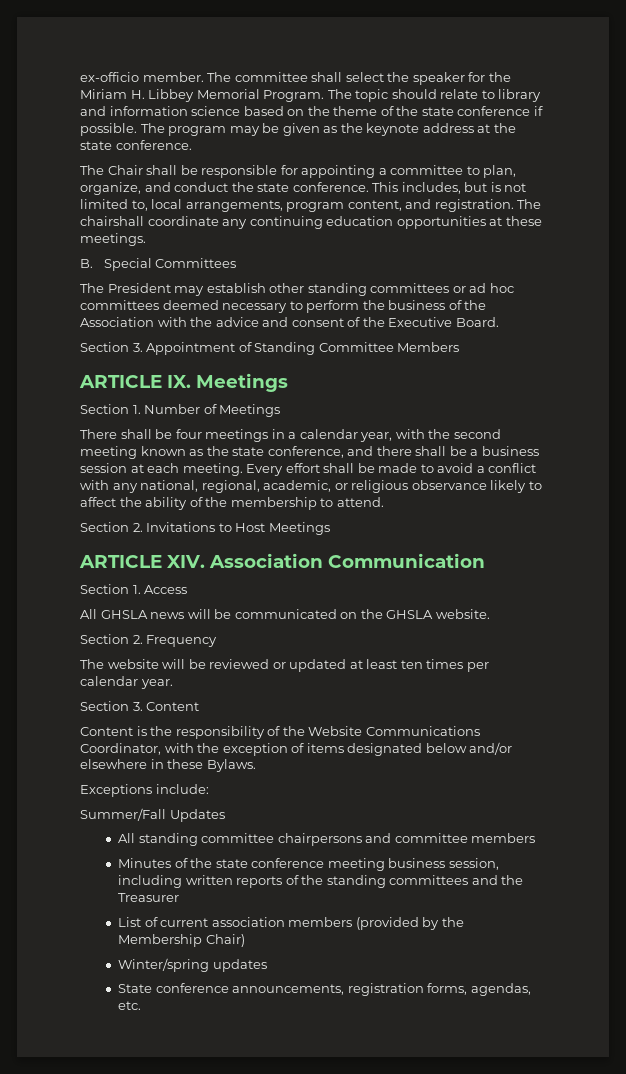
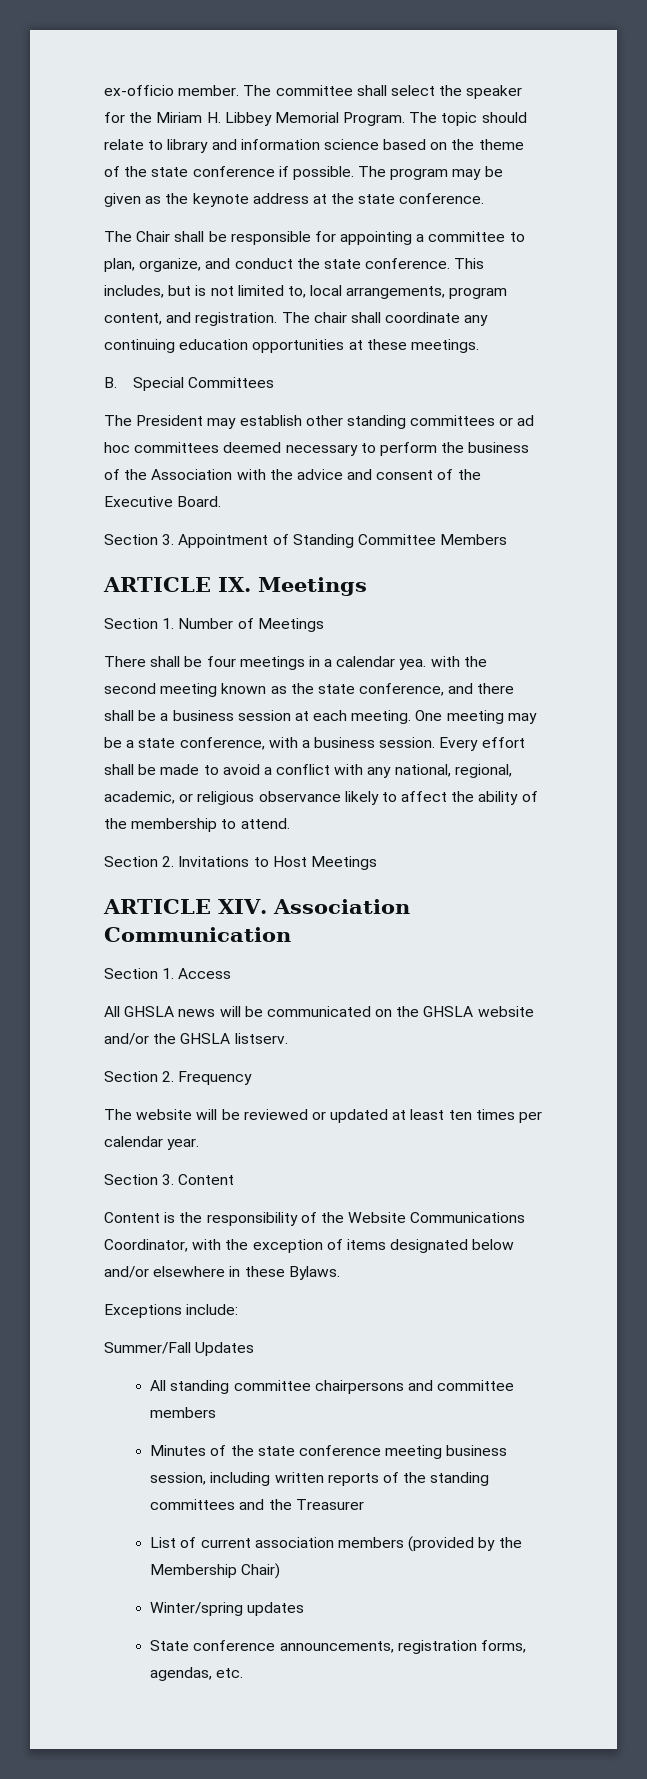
- The chairshall coordinate any continuing education opportunities at these meetings.
+ The chair shall coordinate any continuing education opportunities at these meetings.
- There shall be four meetings in a calendar year, with the second meeting known as the state conference, and there shall be a business session at each meeting.
+ There shall be four meetings in a calendar yea. with the second meeting known as the state conference, and there shall be a business session at each meeting.
+ One meeting may be a state conference, with a business session.
- All GHSLA news will be communicated on the GHSLA website.
+ All GHSLA news will be communicated on the GHSLA website and/or the GHSLA listserv.

